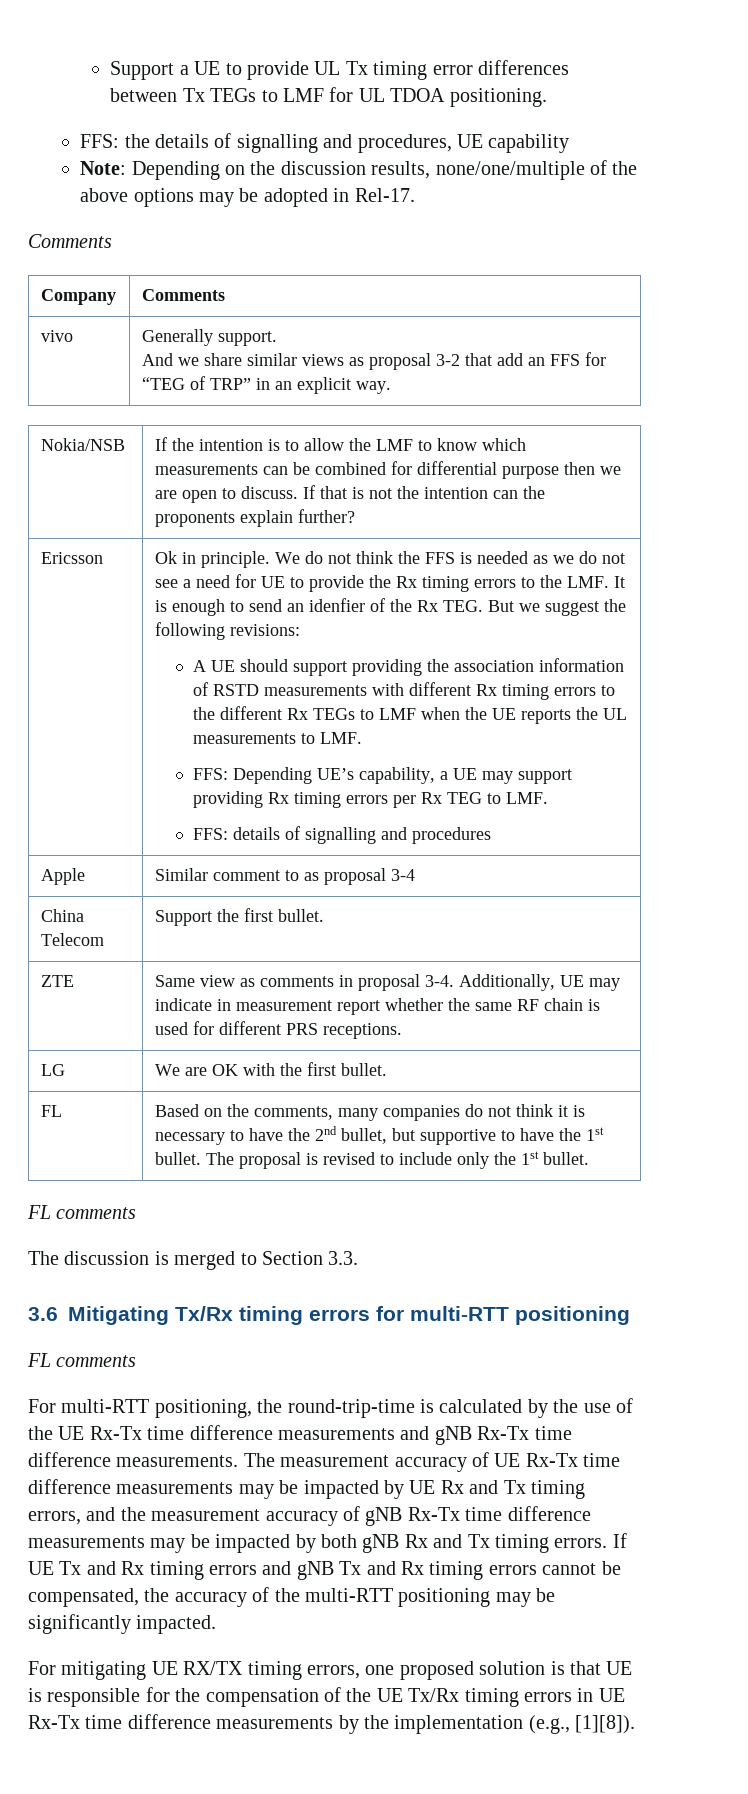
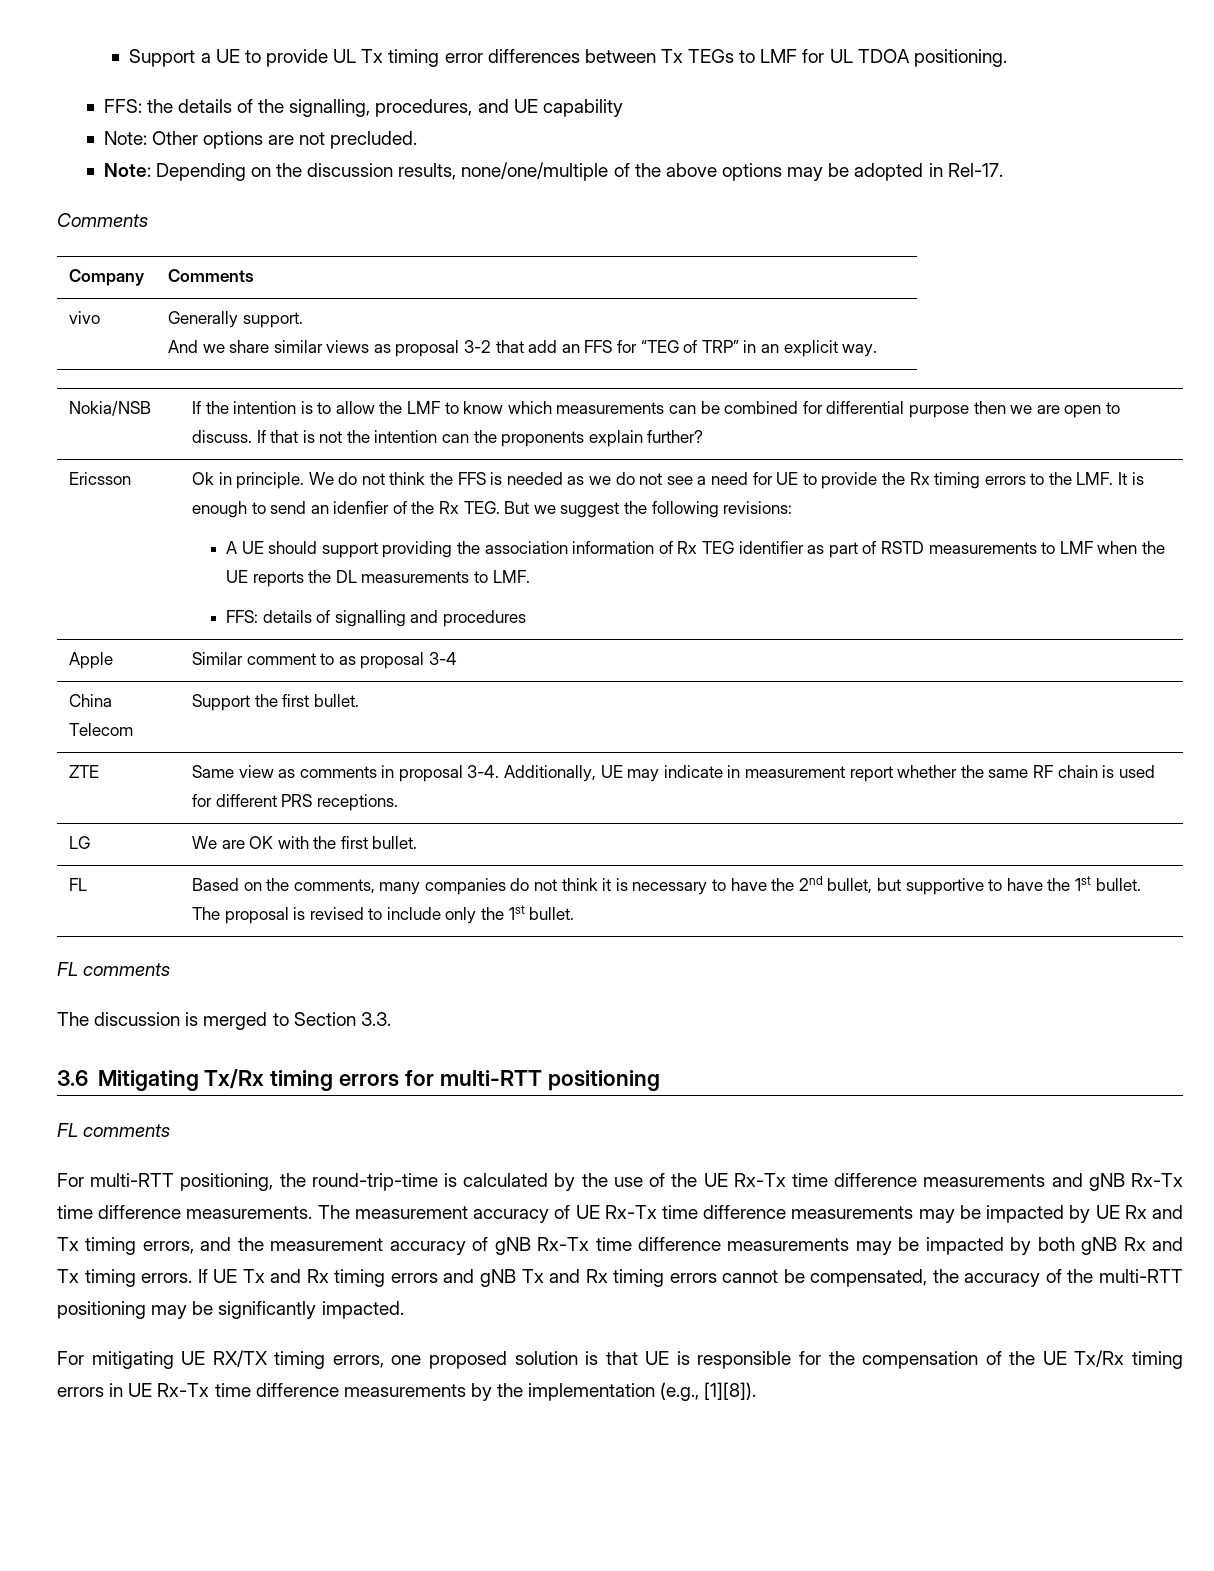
- FFS: the details of signalling and procedures, UE capability
+ FFS: the details of the signalling, procedures, and UE capability
+ Note: Other options are not precluded.
- A UE should support providing the association information of RSTD measurements with different Rx timing errors to the different Rx TEGs to LMF when the UE reports the UL measurements to LMF.
+ A UE should support providing the association information of Rx TEG identifier as part of RSTD measurements to LMF when the UE reports the DL measurements to LMF.
- FFS: Depending UE’s capability, a UE may support providing Rx timing errors per Rx TEG to LMF.

